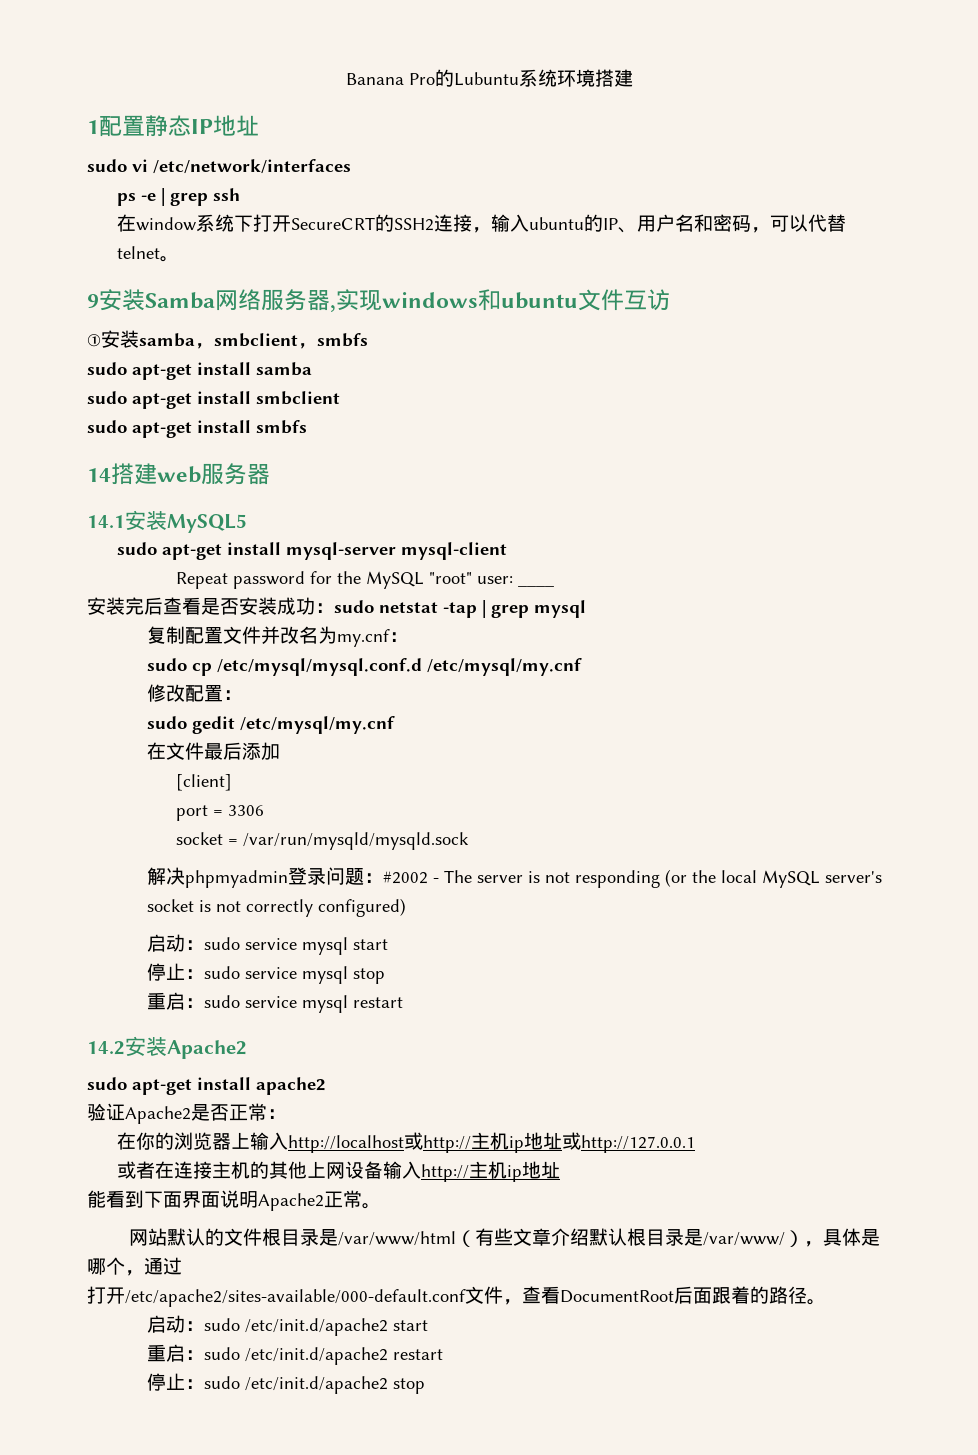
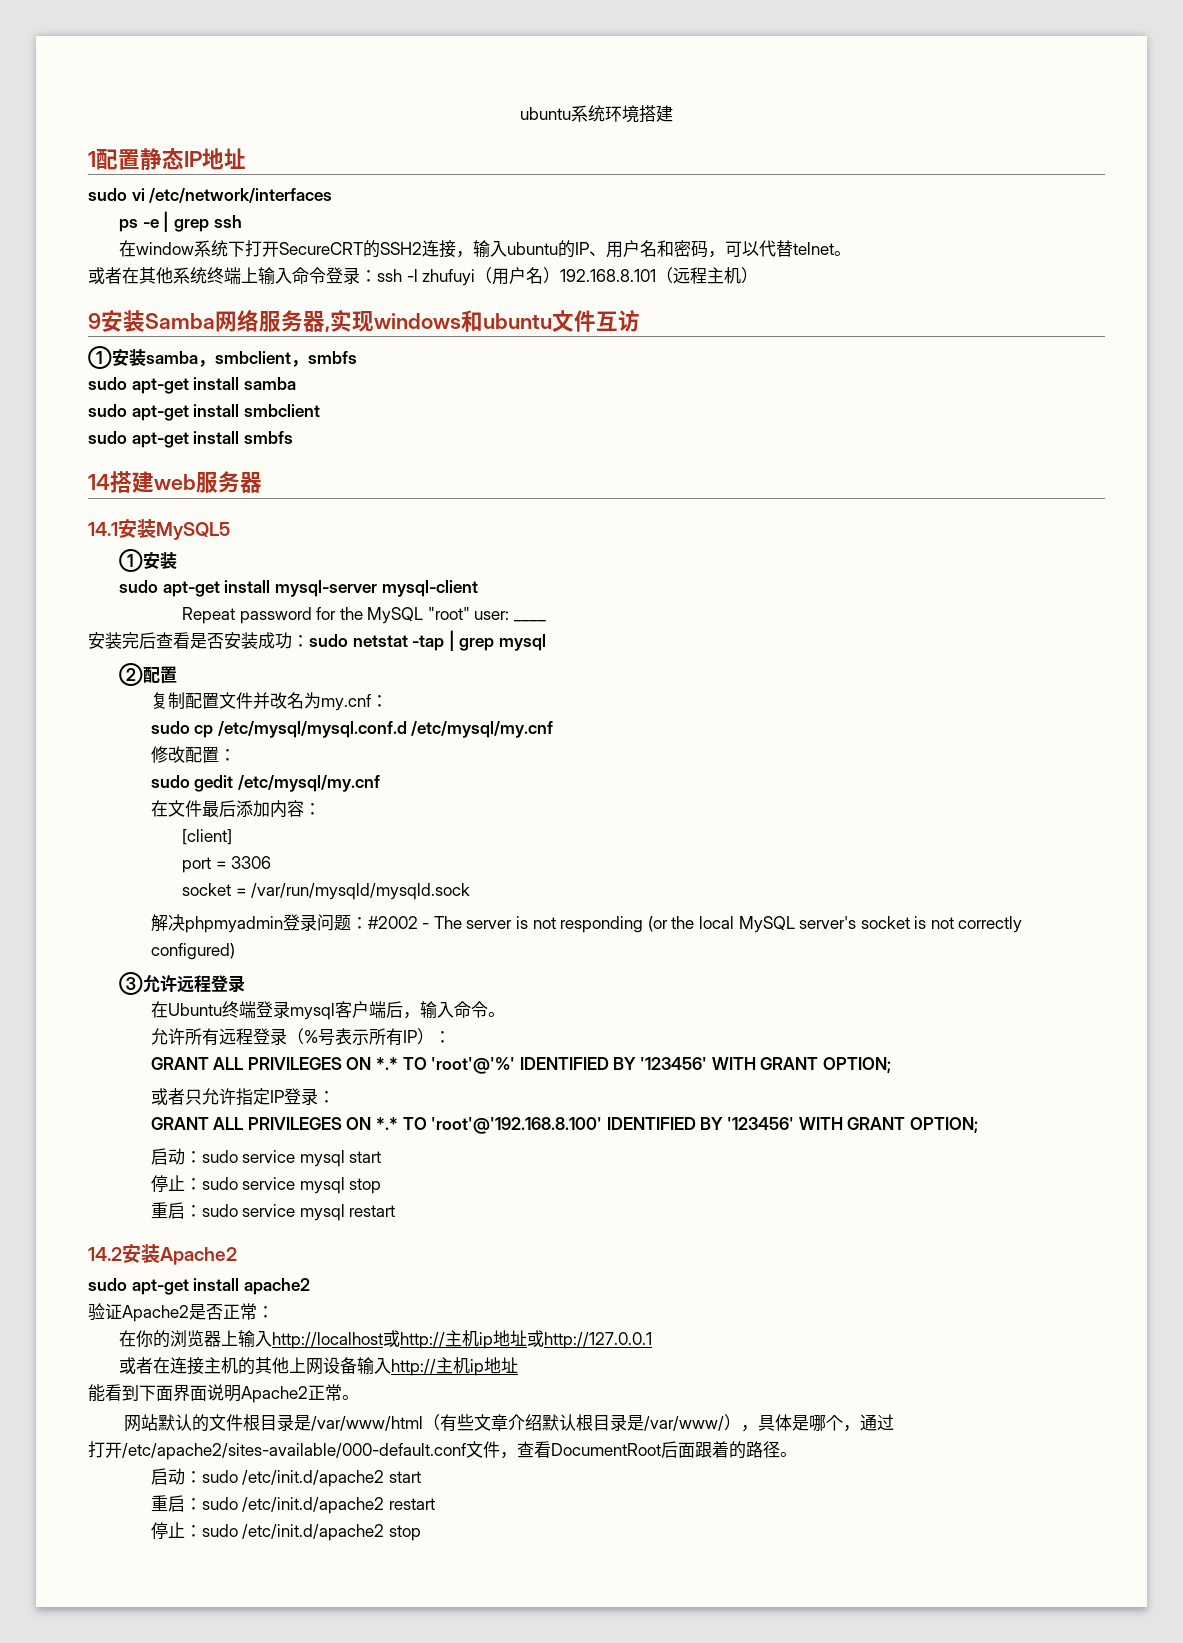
- Banana Pro的Lubuntu系统环境搭建
+ ubuntu系统环境搭建
+ 或者在其他系统终端上输入命令登录：ssh -l zhufuyi（用户名）192.168.8.101（远程主机）
  14.1安装MySQL5
+ ①安装
+ ②配置
- 在文件最后添加
+ 在文件最后添加内容：
+ ③允许远程登录
+ 在Ubuntu终端登录mysql客户端后，输入命令。
+ 允许所有远程登录（%号表示所有IP）：
+ GRANT ALL PRIVILEGES ON *.* TO 'root'@'%' IDENTIFIED BY '123456' WITH GRANT OPTION;
+ 或者只允许指定IP登录：
+ GRANT ALL PRIVILEGES ON *.* TO 'root'@'192.168.8.100' IDENTIFIED BY '123456' WITH GRANT OPTION;

